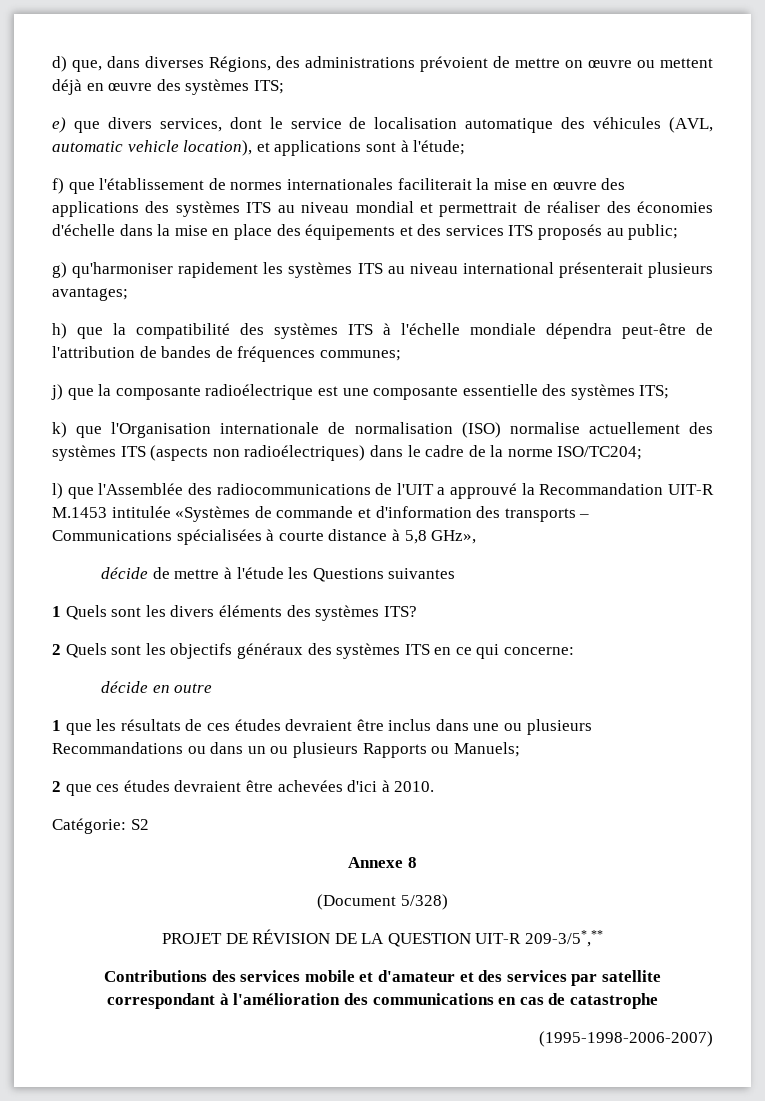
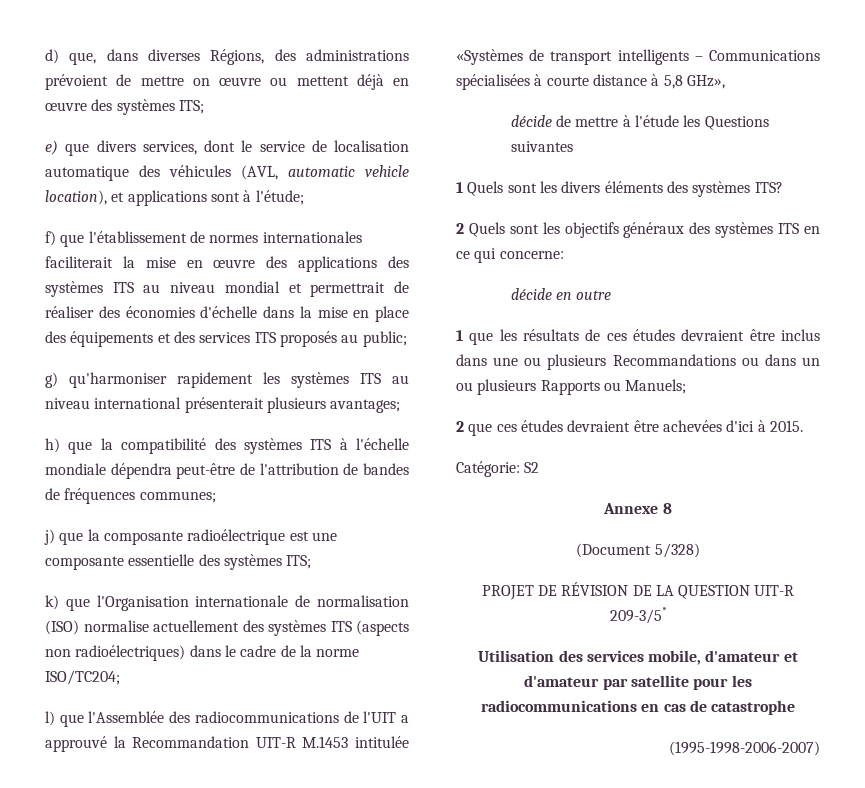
- l) que l'Assemblée des radiocommunications de l'UIT a approuvé la Recommandation UIT-R M.1453 intitulée «Systèmes de commande et d'information des transports – Communications spécialisées à courte distance à 5,8 GHz»,
+ l) que l'Assemblée des radiocommunications de l'UIT a approuvé la Recommandation UIT-R M.1453 intitulée «Systèmes de transport intelligents – Communications spécialisées à courte distance à 5,8 GHz»,
- 2 que ces études devraient être achevées d'ici à 2010.
+ 2 que ces études devraient être achevées d'ici à 2015.
- PROJET DE RÉVISION DE LA QUESTION UIT-R 209-3/5*,**
- Contributions des services mobile et d'amateur et des services par satellite correspondant à l'amélioration des communications en cas de catastrophe
+ PROJET DE RÉVISION DE LA QUESTION UIT-R 209-3/5*
+ Utilisation des services mobile, d'amateur et d'amateur par satellite pour les radiocommunications en cas de catastrophe

